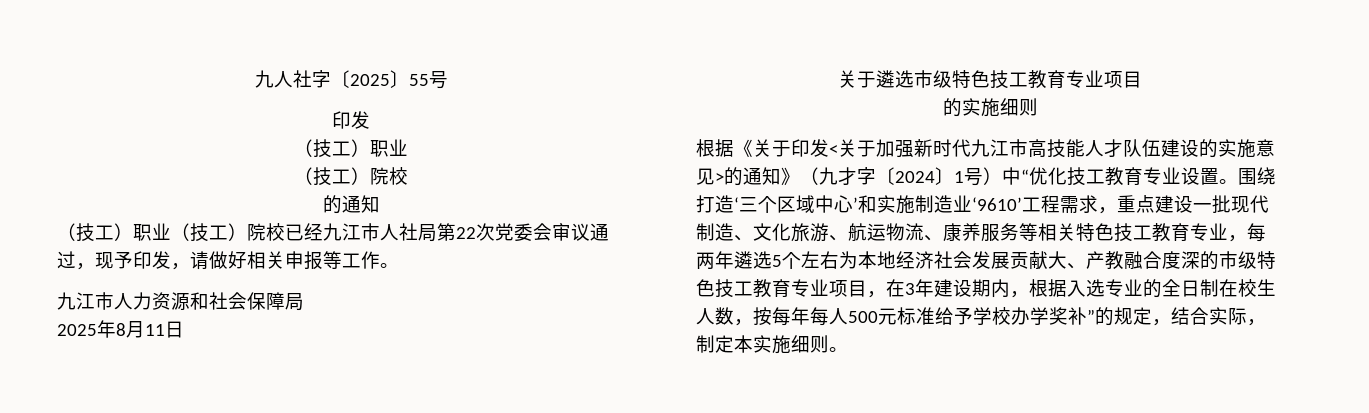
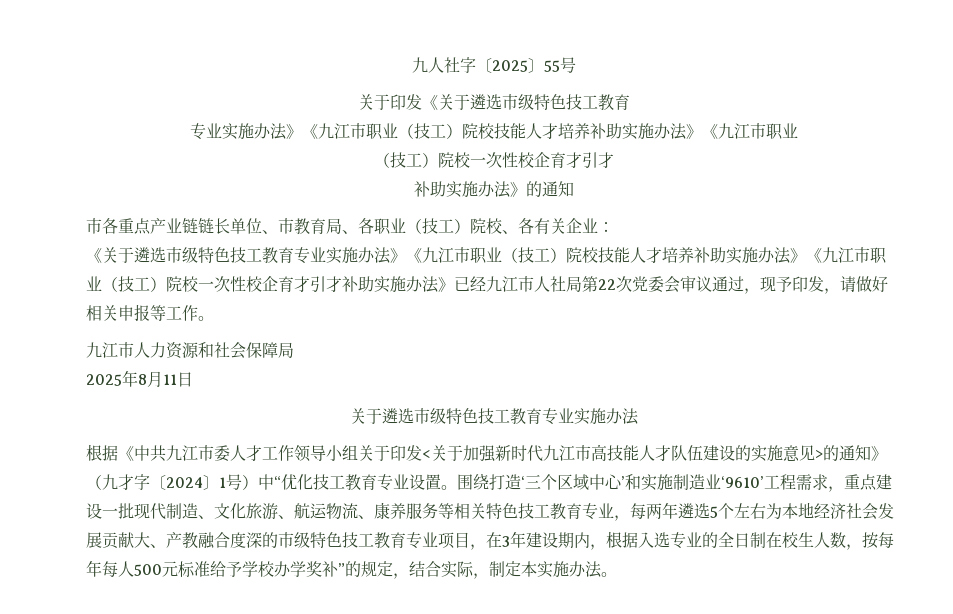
  九人社字〔2025〕55号
- 印发
- （技工）职业
- （技工）院校
- 的通知
- （技工）职业（技工）院校已经九江市人社局第22次党委会审议通过，现予印发，请做好相关申报等工作。
+ 关于印发《关于遴选市级特色技工教育
+ 专业实施办法》《九江市职业（技工）院校技能人才培养补助实施办法》《九江市职业
+ （技工）院校一次性校企育才引才
+ 补助实施办法》的通知
+ 市各重点产业链链长单位、市教育局、各职业（技工）院校、各有关企业：
+ 《关于遴选市级特色技工教育专业实施办法》《九江市职业（技工）院校技能人才培养补助实施办法》《九江市职业（技工）院校一次性校企育才引才补助实施办法》已经九江市人社局第22次党委会审议通过，现予印发，请做好相关申报等工作。
  2025年8月11日
- 关于遴选市级特色技工教育专业项目
- 的实施细则
- 根据《关于印发<关于加强新时代九江市高技能人才队伍建设的实施意见>的通知》（九才字〔2024〕1号）中“优化技工教育专业设置。
+ 关于遴选市级特色技工教育专业实施办法
+ 根据《中共九江市委人才工作领导小组关于印发<关于加强新时代九江市高技能人才队伍建设的实施意见>的通知》（九才字〔2024〕1号）中“优化技工教育专业设置。
- 围绕打造‘三个区域中心’和实施制造业‘9610’工程需求，重点建设一批现代制造、文化旅游、航运物流、康养服务等相关特色技工教育专业，每两年遴选5个左右为本地经济社会发展贡献大、产教融合度深的市级特色技工教育专业项目，在3年建设期内，根据入选专业的全日制在校生人数，按每年每人500元标准给予学校办学奖补”的规定，结合实际，制定本实施细则。
+ 围绕打造‘三个区域中心’和实施制造业‘9610’工程需求，重点建设一批现代制造、文化旅游、航运物流、康养服务等相关特色技工教育专业，每两年遴选5个左右为本地经济社会发展贡献大、产教融合度深的市级特色技工教育专业项目，在3年建设期内，根据入选专业的全日制在校生人数，按每年每人500元标准给予学校办学奖补”的规定，结合实际，制定本实施办法。

